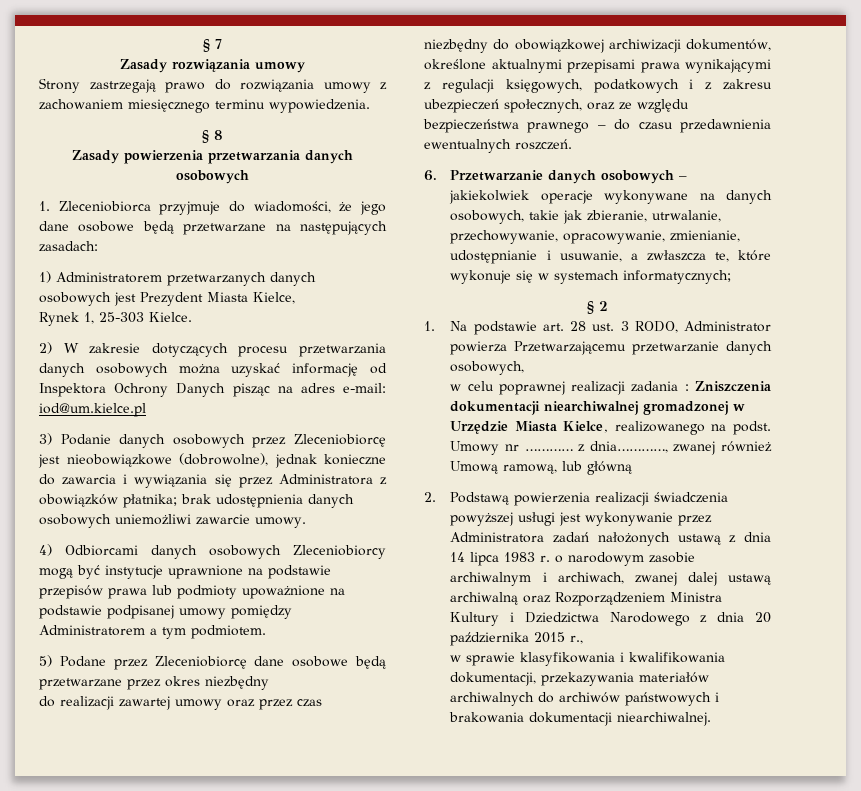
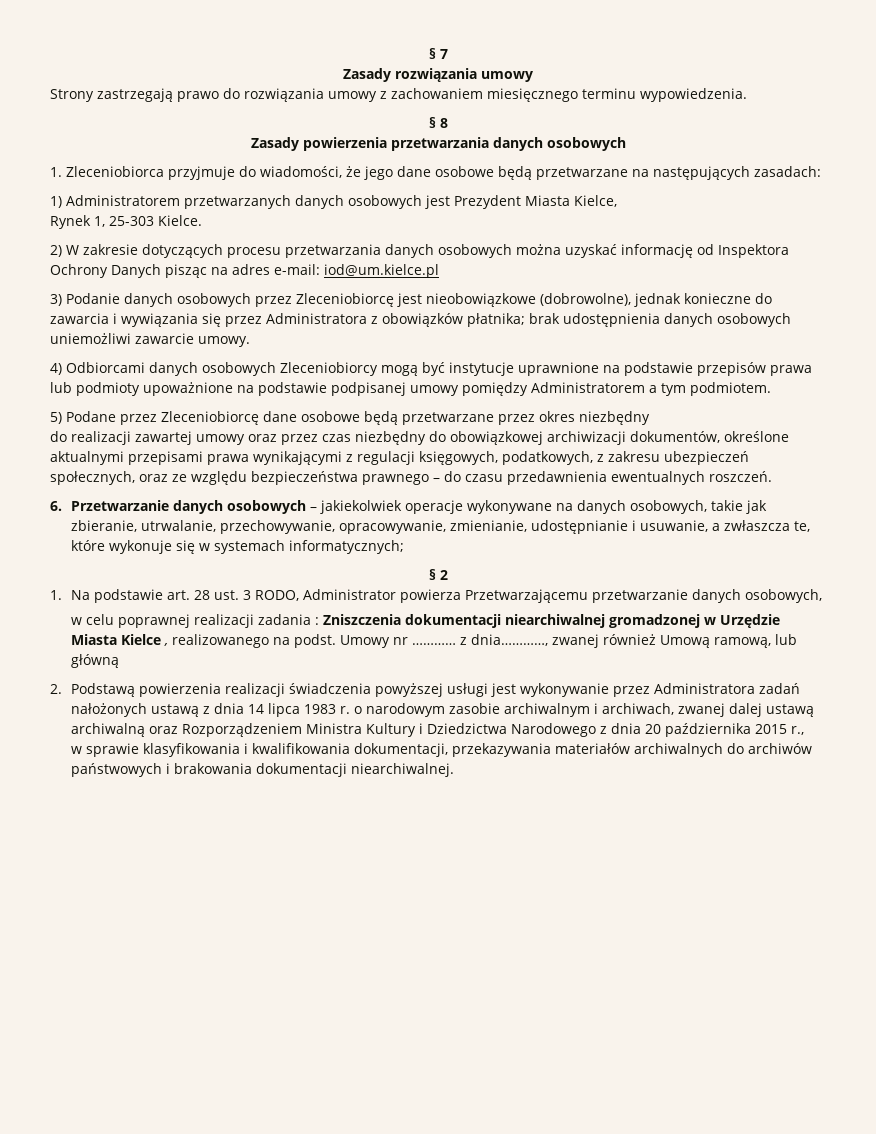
- do realizacji zawartej umowy oraz przez czas niezbędny do obowiązkowej archiwizacji dokumentów, określone aktualnymi przepisami prawa wynikającymi z regulacji księgowych, podatkowych i z zakresu ubezpieczeń społecznych, oraz ze względu bezpieczeństwa prawnego – do czasu przedawnienia ewentualnych roszczeń.
+ do realizacji zawartej umowy oraz przez czas niezbędny do obowiązkowej archiwizacji dokumentów, określone aktualnymi przepisami prawa wynikającymi z regulacji księgowych, podatkowych, z zakresu ubezpieczeń społecznych, oraz ze względu bezpieczeństwa prawnego – do czasu przedawnienia ewentualnych roszczeń.
- w celu poprawnej realizacji zadania : Zniszczenia dokumentacji niearchiwalnej gromadzonej w Urzędzie Miasta Kielce, realizowanego na podst.
+ w celu poprawnej realizacji zadania : Zniszczenia dokumentacji niearchiwalnej gromadzonej w Urzędzie Miasta Kielce , realizowanego na podst.

